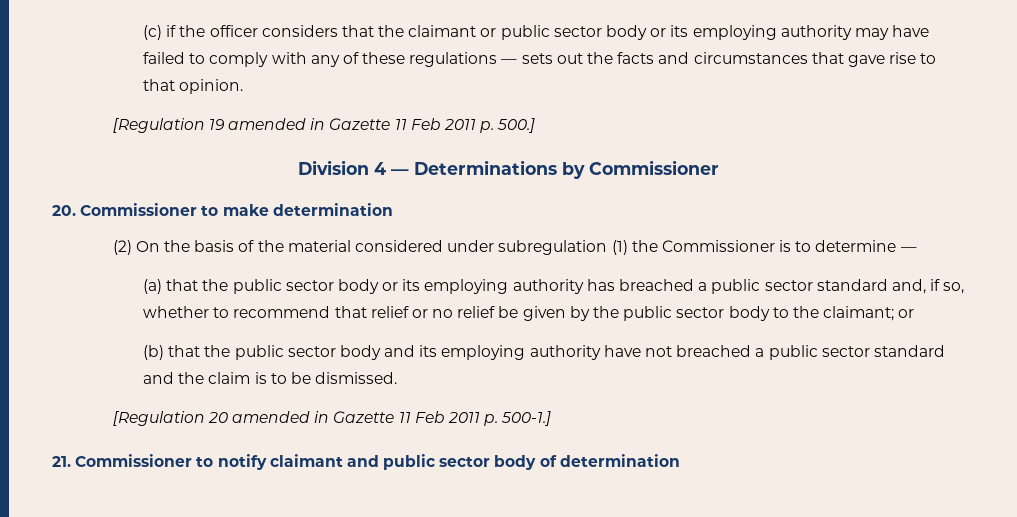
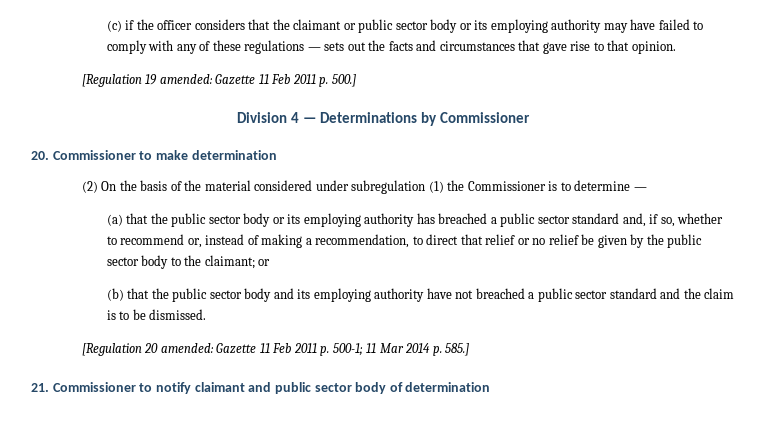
- [Regulation 19 amended in Gazette 11 Feb 2011 p. 500.]
+ [Regulation 19 amended: Gazette 11 Feb 2011 p. 500.]
- (a) that the public sector body or its employing authority has breached a public sector standard and, if so, whether to recommend that relief or no relief be given by the public sector body to the claimant; or
+ (a) that the public sector body or its employing authority has breached a public sector standard and, if so, whether to recommend or, instead of making a recommendation, to direct that relief or no relief be given by the public sector body to the claimant; or
- [Regulation 20 amended in Gazette 11 Feb 2011 p. 500-1.]
+ [Regulation 20 amended: Gazette 11 Feb 2011 p. 500-1; 11 Mar 2014 p. 585.]

